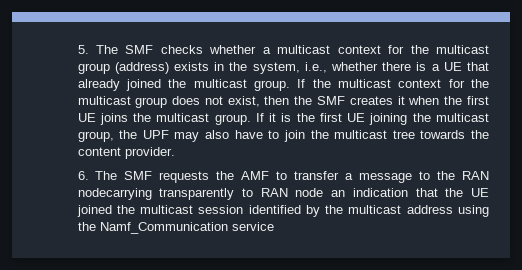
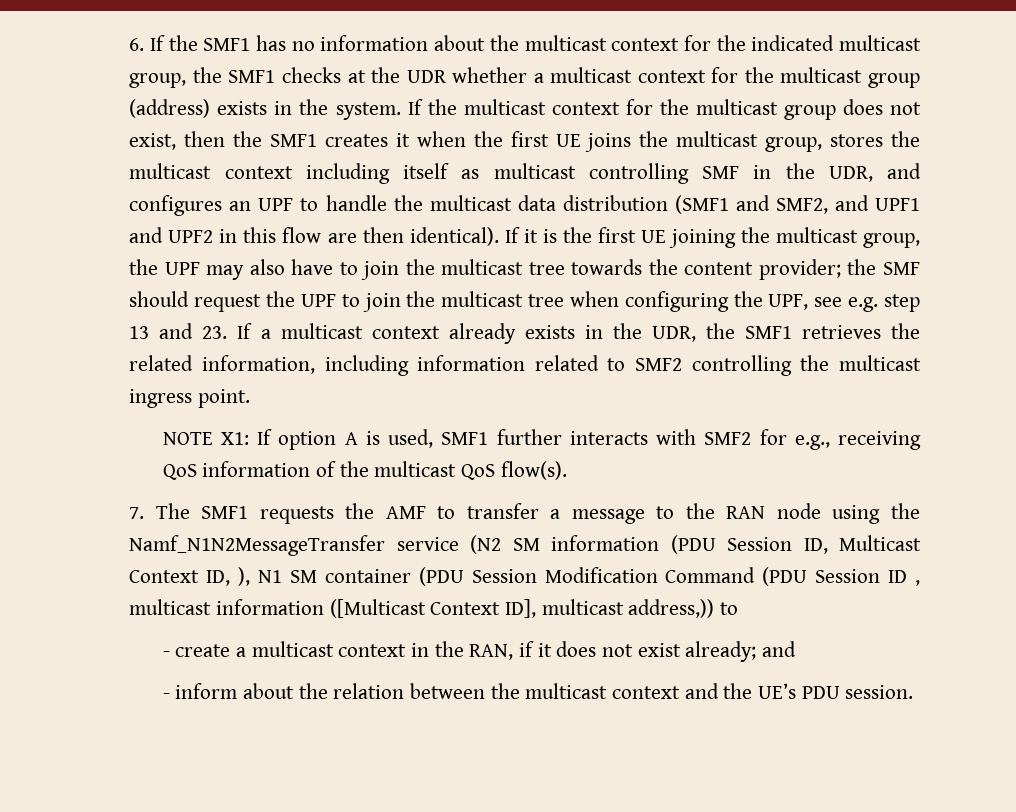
- 5. The SMF checks whether a multicast context for the multicast group (address) exists in the system, i.e., whether there is a UE that already joined the multicast group.
+ 6. If the SMF1 has no information about the multicast context for the indicated multicast group, the SMF1 checks at the UDR whether a multicast context for the multicast group (address) exists in the system.
- If the multicast context for the multicast group does not exist, then the SMF creates it when the first UE joins the multicast group.
+ If the multicast context for the multicast group does not exist, then the SMF1 creates it when the first UE joins the multicast group, stores the multicast context including itself as multicast controlling SMF in the UDR, and configures an UPF to handle the multicast data distribution (SMF1 and SMF2, and UPF1 and UPF2 in this flow are then identical).
- If it is the first UE joining the multicast group, the UPF may also have to join the multicast tree towards the content provider.
- 6. The SMF requests the AMF to transfer a message to the RAN nodecarrying transparently to RAN node an indication that the UE joined the multicast session identified by the multicast address using the Namf_Communication service
+ If it is the first UE joining the multicast group, the UPF may also have to join the multicast tree towards the content provider; the SMF should request the UPF to join the multicast tree when configuring the UPF, see e.g. step 13 and 23. If a multicast context already exists in the UDR, the SMF1 retrieves the related information, including information related to SMF2 controlling the multicast ingress point.
+ NOTE X1: If option A is used, SMF1 further interacts with SMF2 for e.g., receiving QoS information of the multicast QoS flow(s).
+ 7. The SMF1 requests the AMF to transfer a message to the RAN node using the Namf_N1N2MessageTransfer service (N2 SM information (PDU Session ID, Multicast Context ID, ), N1 SM container (PDU Session Modification Command (PDU Session ID , multicast information ([Multicast Context ID], multicast address,)) to
+ - create a multicast context in the RAN, if it does not exist already; and
+ - inform about the relation between the multicast context and the UE’s PDU session.

